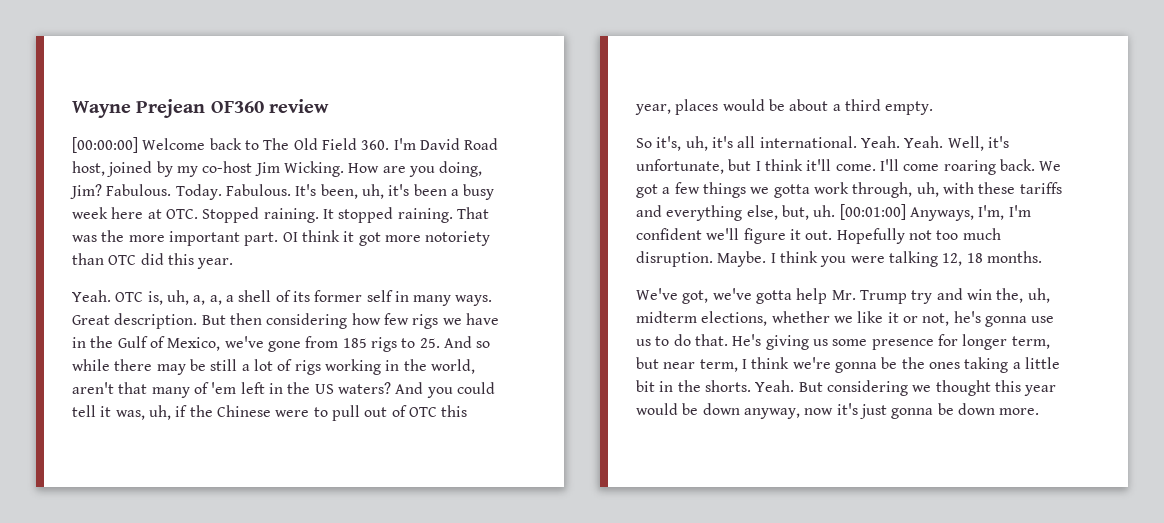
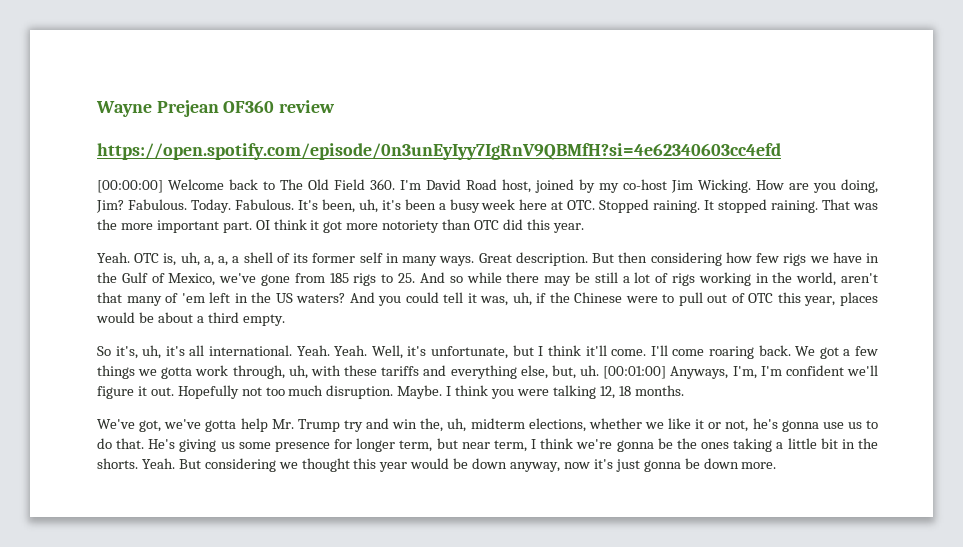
+ https://open.spotify.com/episode/0n3unEyIyy7IgRnV9QBMfH?si=4e62340603cc4efd

